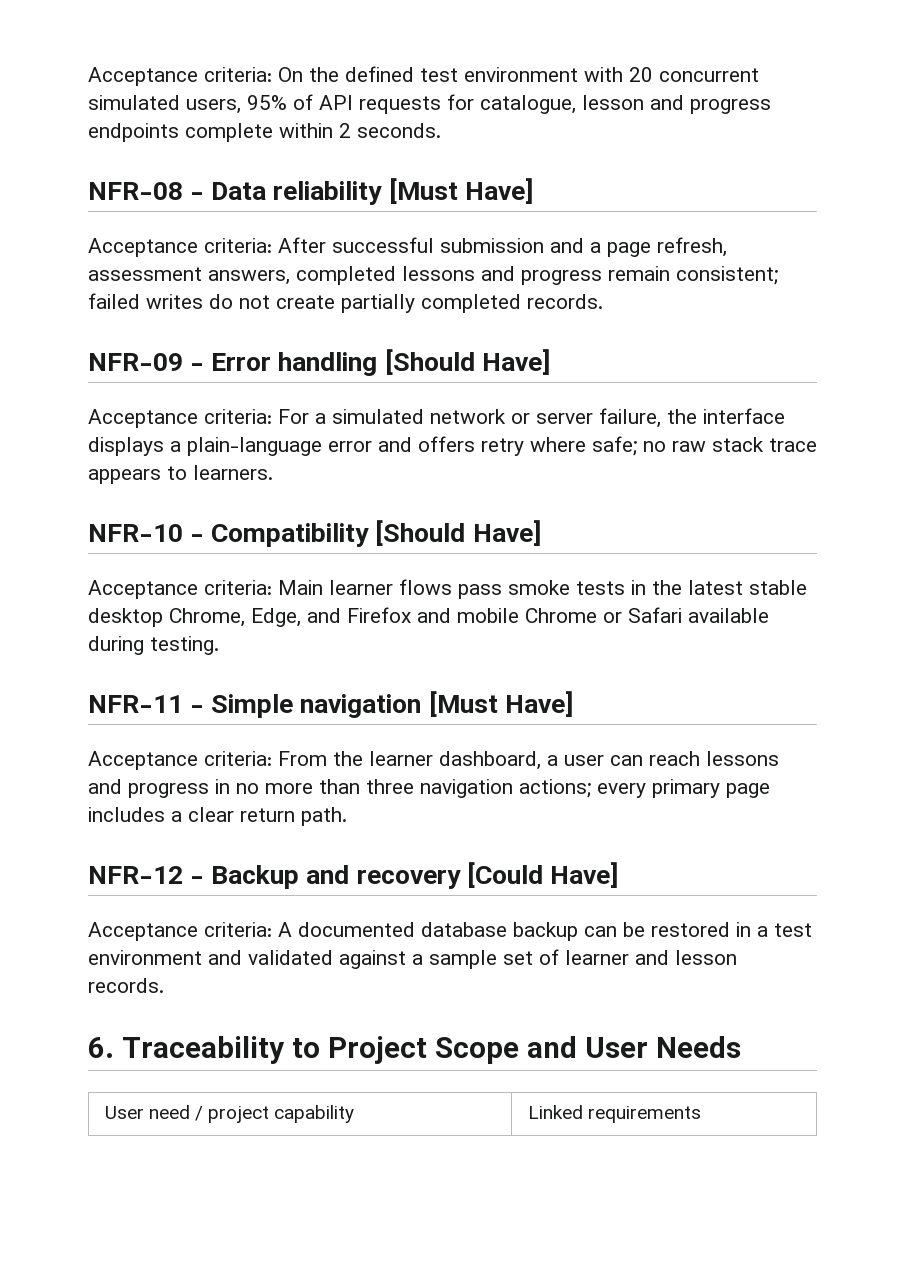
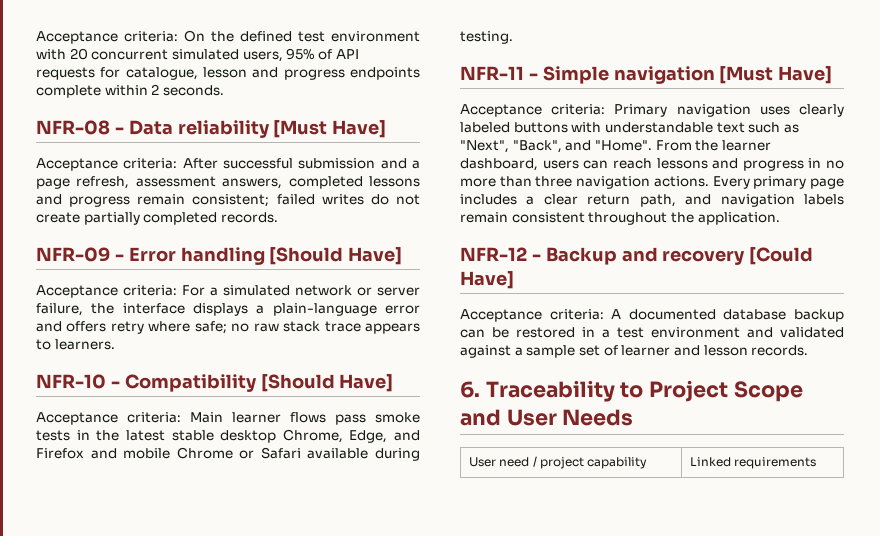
- Acceptance criteria: From the learner dashboard, a user can reach lessons and progress in no more than three navigation actions; every primary page includes a clear return path.
+ Acceptance criteria: Primary navigation uses clearly labeled buttons with understandable text such as "Next", "Back", and "Home". From the learner dashboard, users can reach lessons and progress in no more than three navigation actions. Every primary page includes a clear return path, and navigation labels remain consistent throughout the application.

